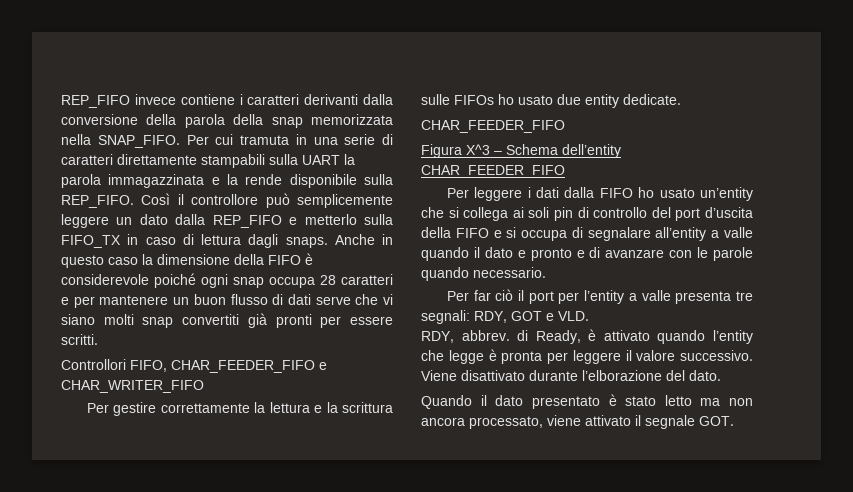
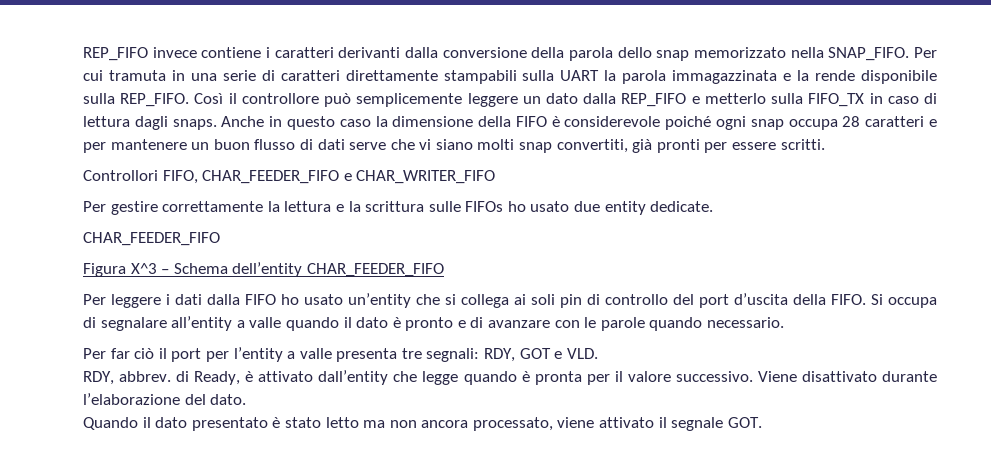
- REP_FIFO invece contiene i caratteri derivanti dalla conversione della parola della snap memorizzata nella SNAP_FIFO.
+ REP_FIFO invece contiene i caratteri derivanti dalla conversione della parola dello snap memorizzato nella SNAP_FIFO.
- Anche in questo caso la dimensione della FIFO è considerevole poiché ogni snap occupa 28 caratteri e per mantenere un buon flusso di dati serve che vi siano molti snap convertiti già pronti per essere scritti.
+ Anche in questo caso la dimensione della FIFO è considerevole poiché ogni snap occupa 28 caratteri e per mantenere un buon flusso di dati serve che vi siano molti snap convertiti, già pronti per essere scritti.
- Per leggere i dati dalla FIFO ho usato un’entity che si collega ai soli pin di controllo del port d’uscita della FIFO e si occupa di segnalare all’entity a valle quando il dato e pronto e di avanzare con le parole quando necessario.
+ Per leggere i dati dalla FIFO ho usato un’entity che si collega ai soli pin di controllo del port d’uscita della FIFO. Si occupa di segnalare all’entity a valle quando il dato è pronto e di avanzare con le parole quando necessario.
- RDY, abbrev. di Ready, è attivato quando l’entity che legge è pronta per leggere il valore successivo.
+ RDY, abbrev. di Ready, è attivato dall’entity che legge quando è pronta per il valore successivo.
- Viene disattivato durante l’elborazione del dato.
+ Viene disattivato durante l’elaborazione del dato.

